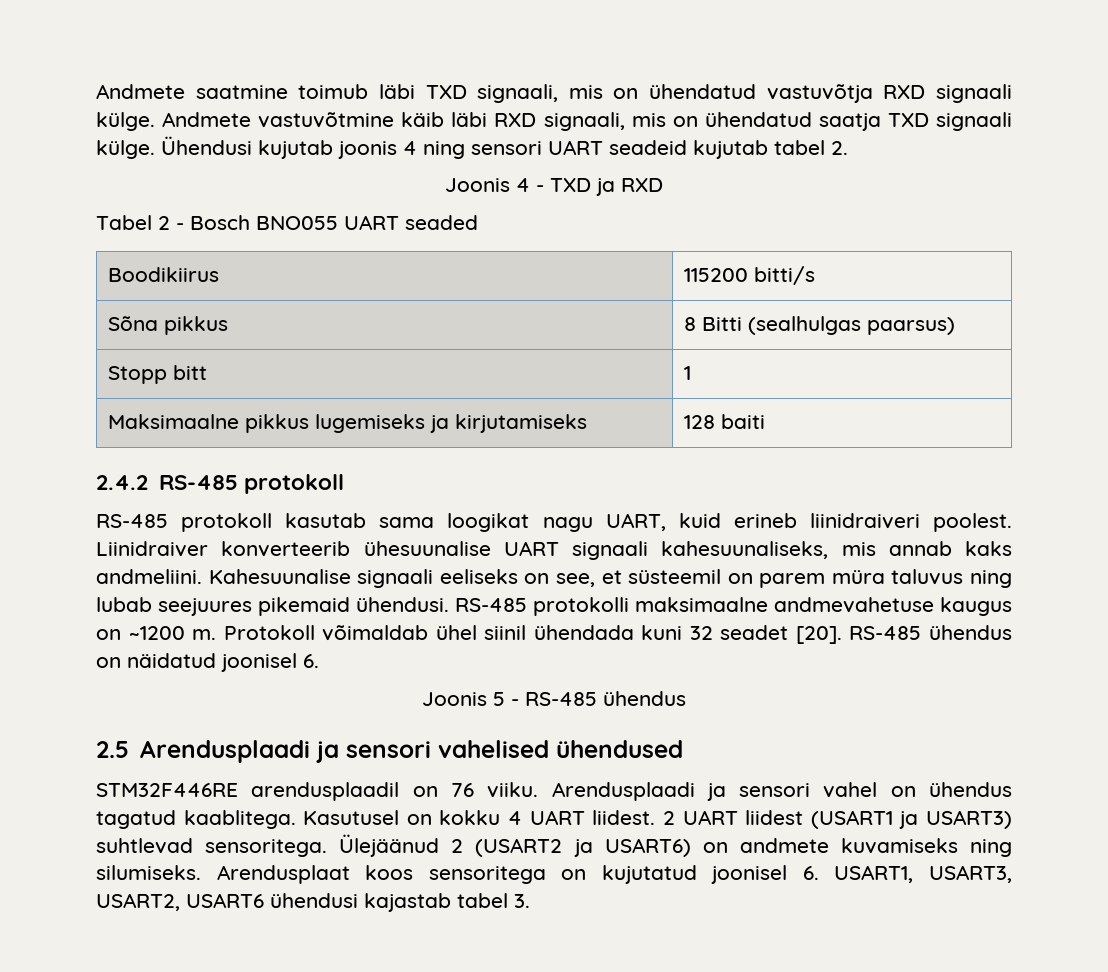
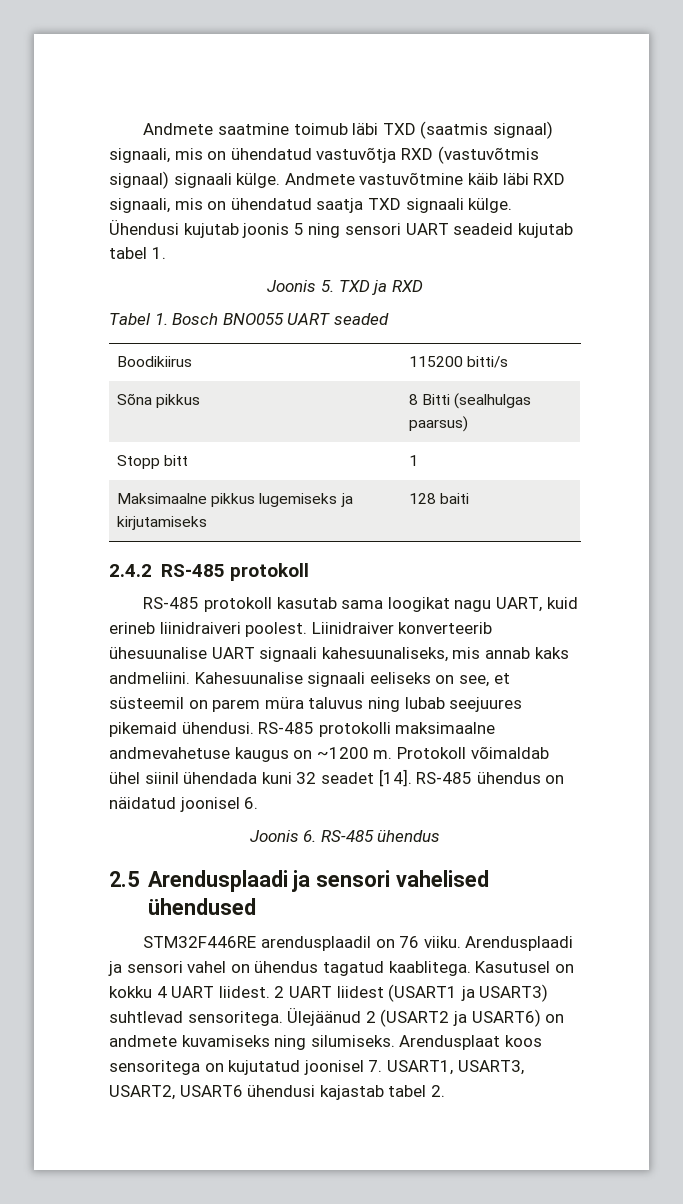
- Andmete saatmine toimub läbi TXD signaali, mis on ühendatud vastuvõtja RXD signaali külge.
+ Andmete saatmine toimub läbi TXD (saatmis signaal) signaali, mis on ühendatud vastuvõtja RXD (vastuvõtmis signaal) signaali külge.
- Ühendusi kujutab joonis 4 ning sensori UART seadeid kujutab tabel 2.
- Joonis 4 - TXD ja RXD
+ Ühendusi kujutab joonis 5 ning sensori UART seadeid kujutab tabel 1.
+ Joonis 5. TXD ja RXD
- Tabel 2 - Bosch BNO055 UART seaded
+ Tabel 1. Bosch BNO055 UART seaded
- Protokoll võimaldab ühel siinil ühendada kuni 32 seadet [20].
+ Protokoll võimaldab ühel siinil ühendada kuni 32 seadet [14].
- Joonis 5 - RS-485 ühendus
+ Joonis 6. RS-485 ühendus
- Arendusplaat koos sensoritega on kujutatud joonisel 6. USART1, USART3, USART2, USART6 ühendusi kajastab tabel 3.
+ Arendusplaat koos sensoritega on kujutatud joonisel 7. USART1, USART3, USART2, USART6 ühendusi kajastab tabel 2.

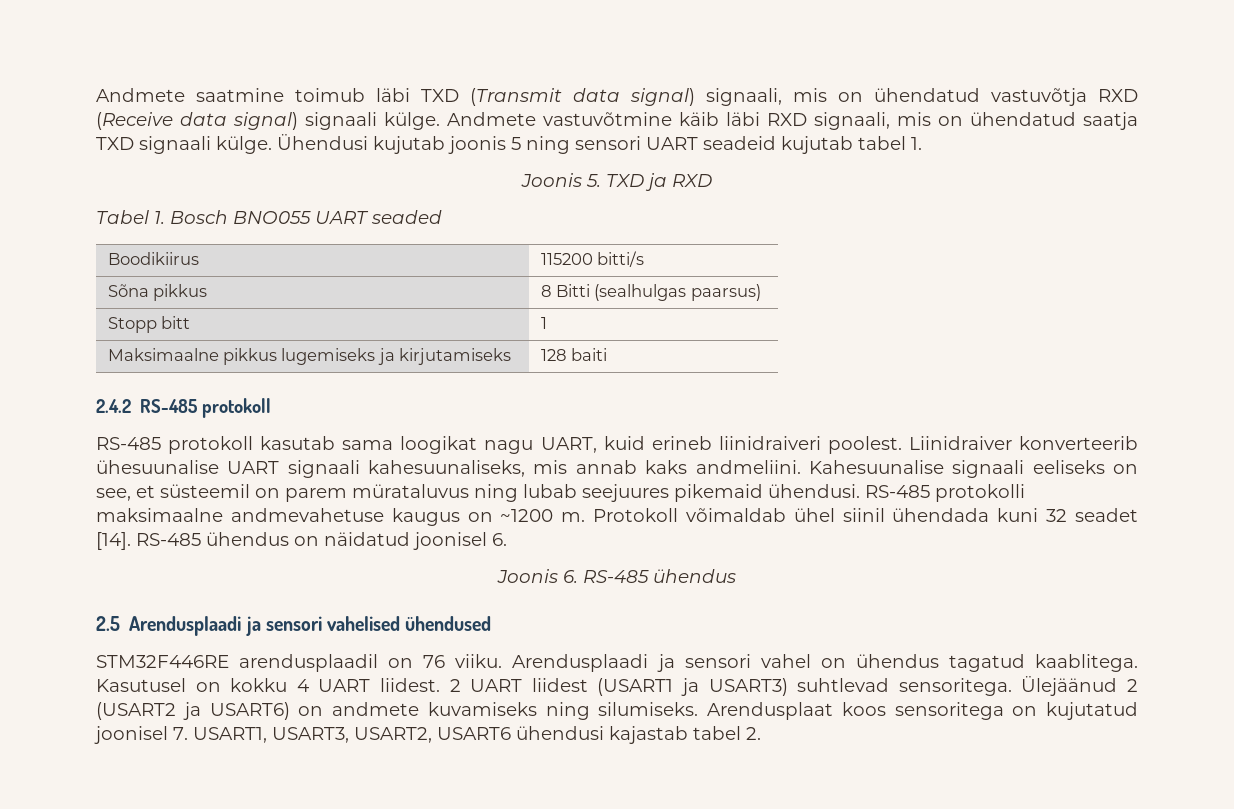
- Andmete saatmine toimub läbi TXD (saatmis signaal) signaali, mis on ühendatud vastuvõtja RXD (vastuvõtmis signaal) signaali külge.
+ Andmete saatmine toimub läbi TXD (Transmit data signal) signaali, mis on ühendatud vastuvõtja RXD (Receive data signal) signaali külge.
- Kahesuunalise signaali eeliseks on see, et süsteemil on parem müra taluvus ning lubab seejuures pikemaid ühendusi.
+ Kahesuunalise signaali eeliseks on see, et süsteemil on parem mürataluvus ning lubab seejuures pikemaid ühendusi.

